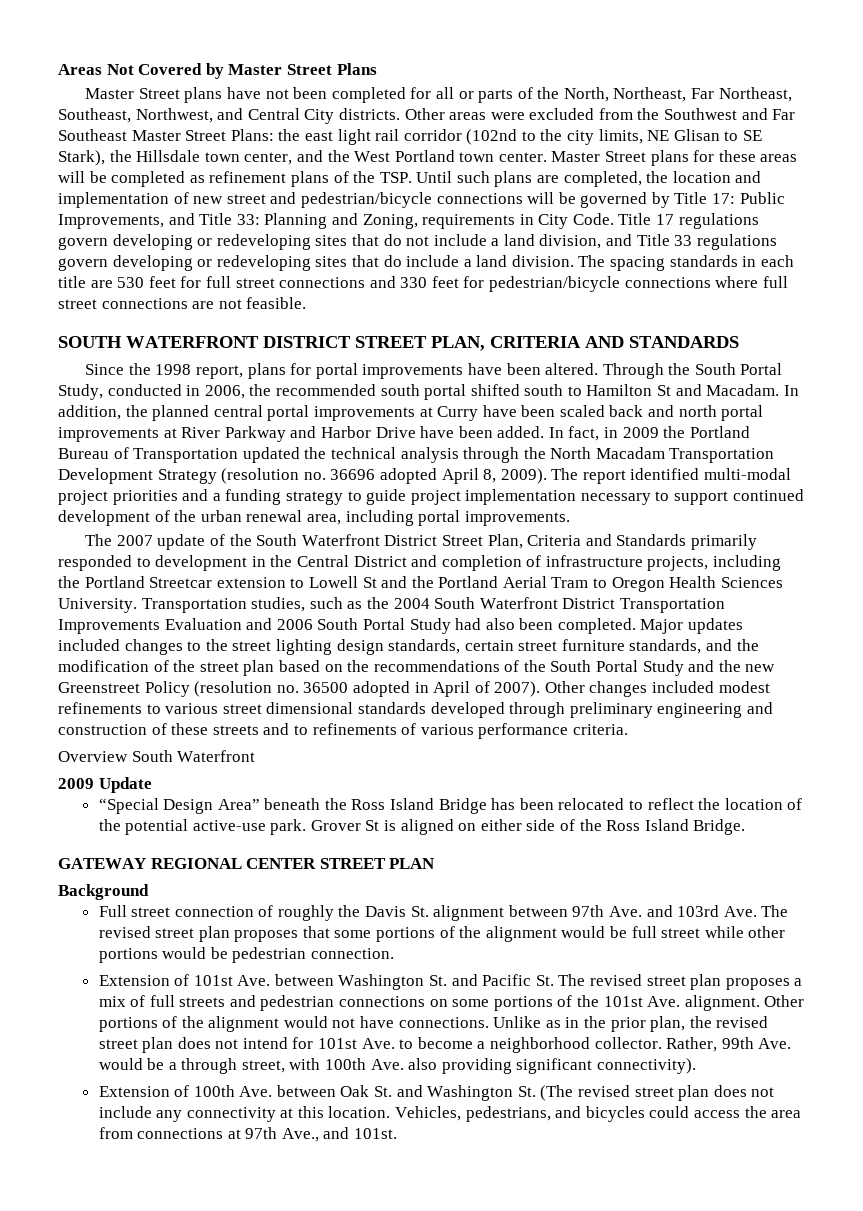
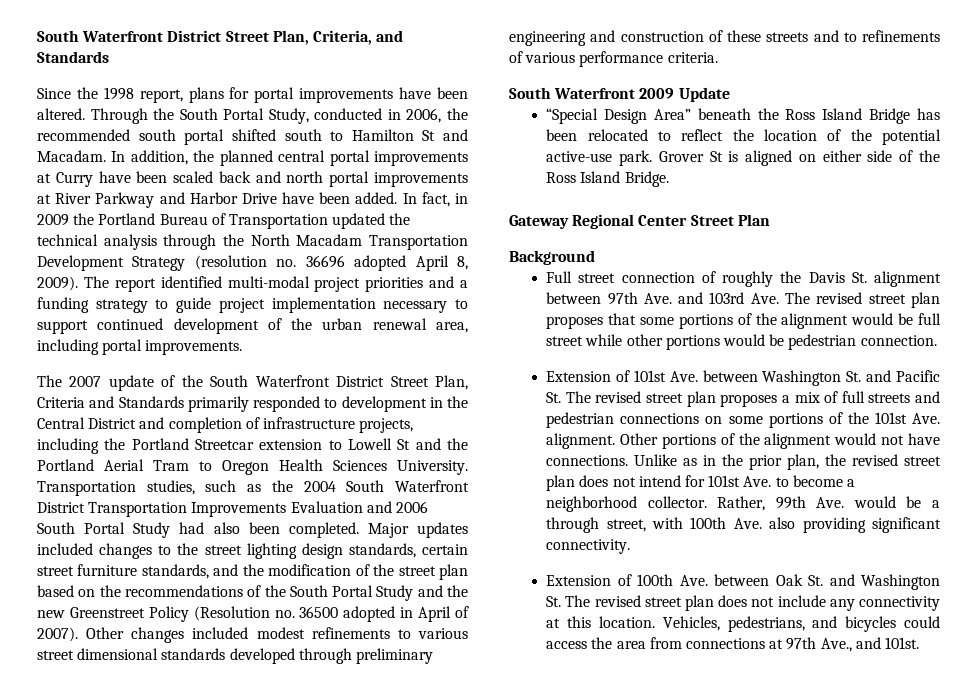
- Areas Not Covered by Master Street Plans
- Master Street plans have not been completed for all or parts of the North, Northeast, Far Northeast, Southeast, Northwest, and Central City districts. Other areas were excluded from the Southwest and Far Southeast Master Street Plans: the east light rail corridor (102nd to the city limits, NE Glisan to SE Stark), the Hillsdale town center, and the West Portland town center. Master Street plans for these areas will be completed as refinement plans of the TSP. Until such plans are completed, the location and implementation of new street and pedestrian/bicycle connections will be governed by Title 17: Public Improvements, and Title 33: Planning and Zoning, requirements in City Code. Title 17 regulations govern developing or redeveloping sites that do not include a land division, and Title 33 regulations govern developing or redeveloping sites that do include a land division. The spacing standards in each title are 530 feet for full street connections and 330 feet for pedestrian/bicycle connections where full street connections are not feasible.
- SOUTH WATERFRONT DISTRICT STREET PLAN, CRITERIA AND STANDARDS
+ South Waterfront District Street Plan, Criteria, and Standards
- Major updates included changes to the street lighting design standards, certain street furniture standards, and the modification of the street plan based on the recommendations of the South Portal Study and the new Greenstreet Policy (resolution no. 36500 adopted in April of 2007).
+ Major updates included changes to the street lighting design standards, certain street furniture standards, and the modification of the street plan based on the recommendations of the South Portal Study and the new Greenstreet Policy (Resolution no. 36500 adopted in April of 2007).
- Overview South Waterfront
- 2009 Update
+ South Waterfront 2009 Update
- GATEWAY REGIONAL CENTER STREET PLAN
+ Gateway Regional Center Street Plan
- Rather, 99th Ave. would be a through street, with 100th Ave. also providing significant connectivity).
+ Rather, 99th Ave. would be a through street, with 100th Ave. also providing significant connectivity.
- Extension of 100th Ave. between Oak St. and Washington St. (The revised street plan does not include any connectivity at this location.
+ Extension of 100th Ave. between Oak St. and Washington St. The revised street plan does not include any connectivity at this location.

